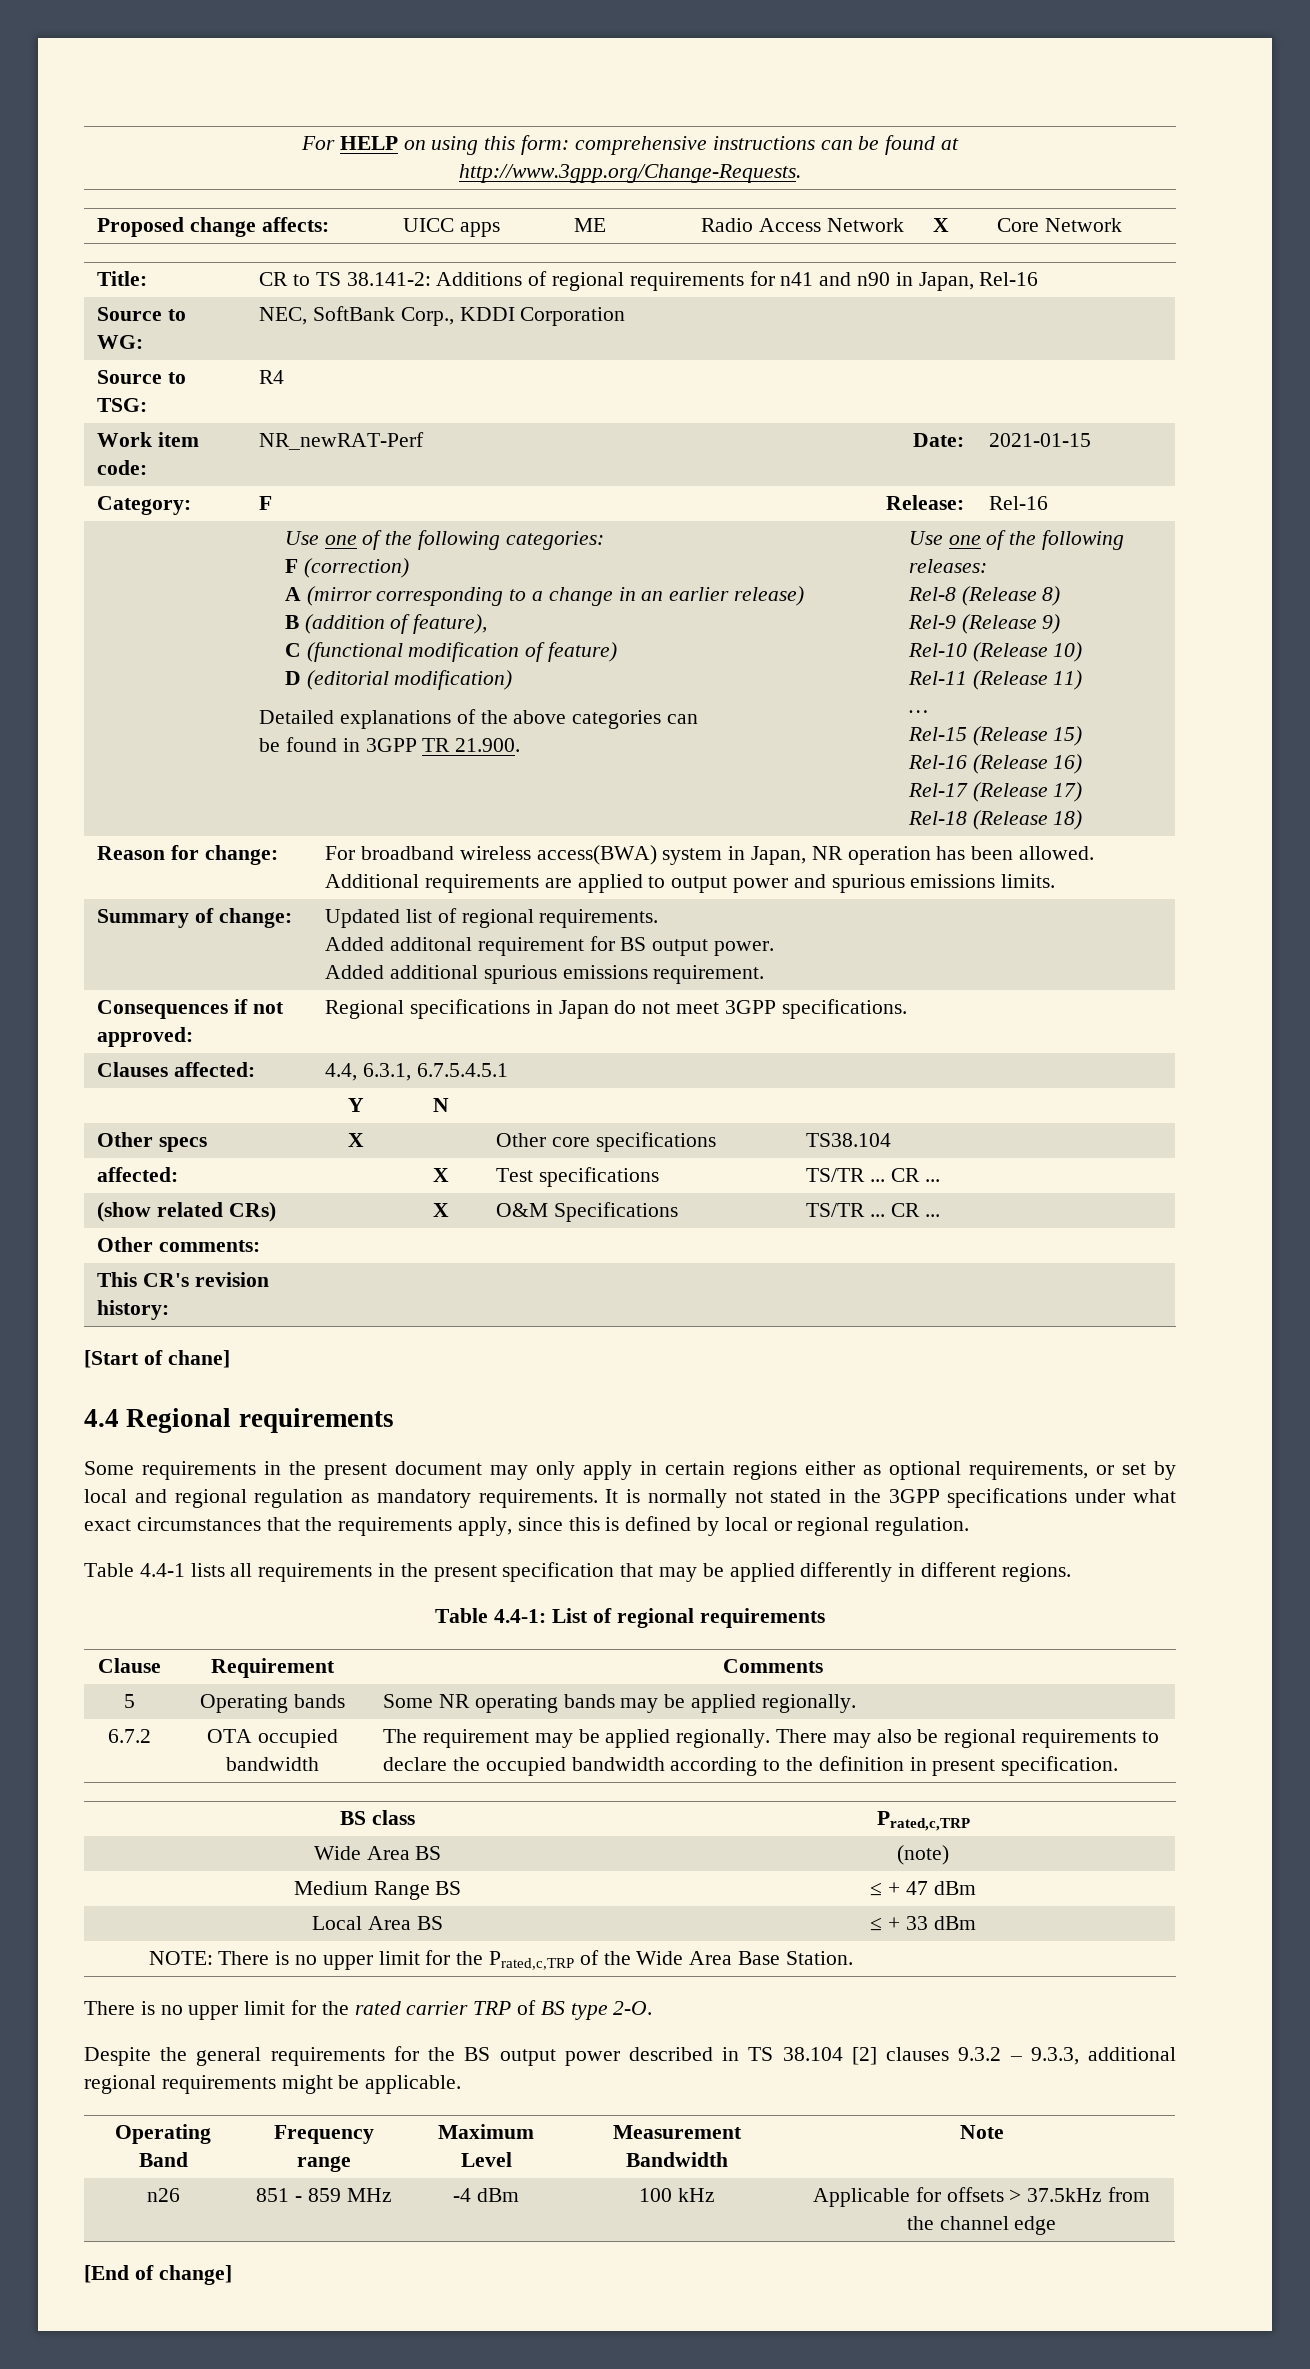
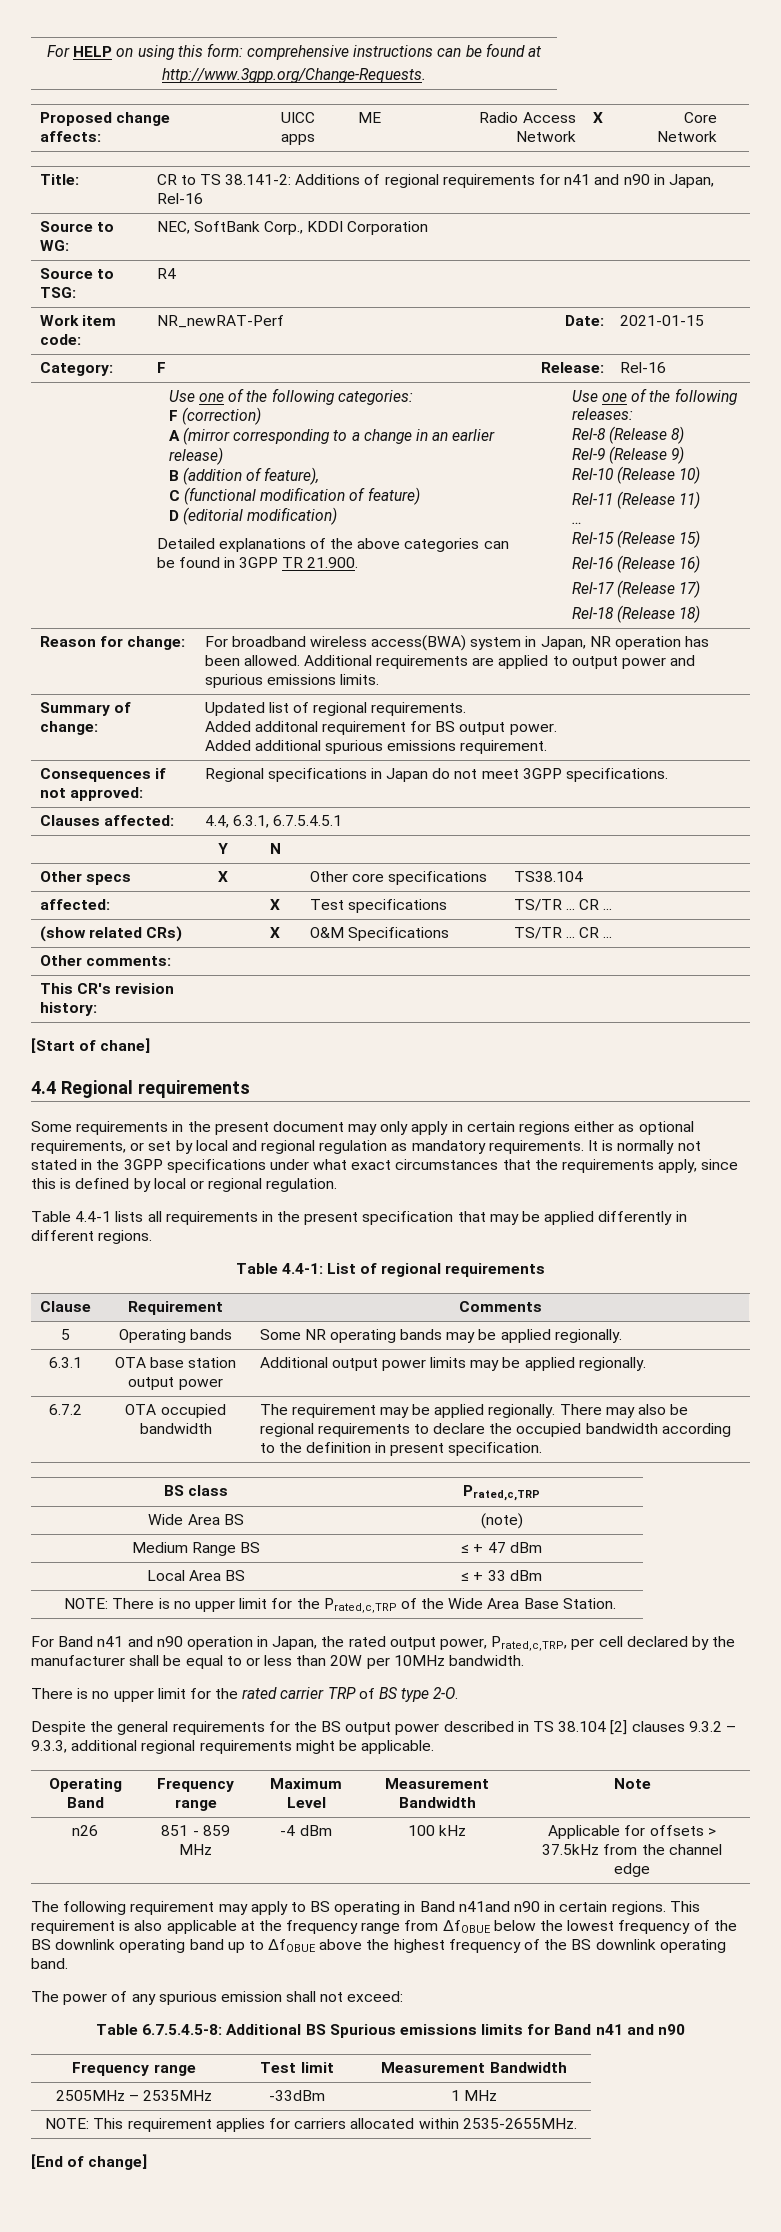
+ 6.3.1 | OTA base station output power | Additional output power limits may be applied regionally.
+ For Band n41 and n90 operation in Japan, the rated output power, Prated,c,TRP, per cell declared by the manufacturer shall be equal to or less than 20W per 10MHz bandwidth.
+ The following requirement may apply to BS operating in Band n41and n90 in certain regions. This requirement is also applicable at the frequency range from ΔfOBUE below the lowest frequency of the BS downlink operating band up to ΔfOBUE above the highest frequency of the BS downlink operating band.
+ The power of any spurious emission shall not exceed:
+ Table 6.7.5.4.5-8: Additional BS Spurious emissions limits for Band n41 and n90
+ Frequency range | Test limit | Measurement Bandwidth
+ 2505MHz – 2535MHz | -33dBm | 1 MHz
+ NOTE: This requirement applies for carriers allocated within 2535-2655MHz.

